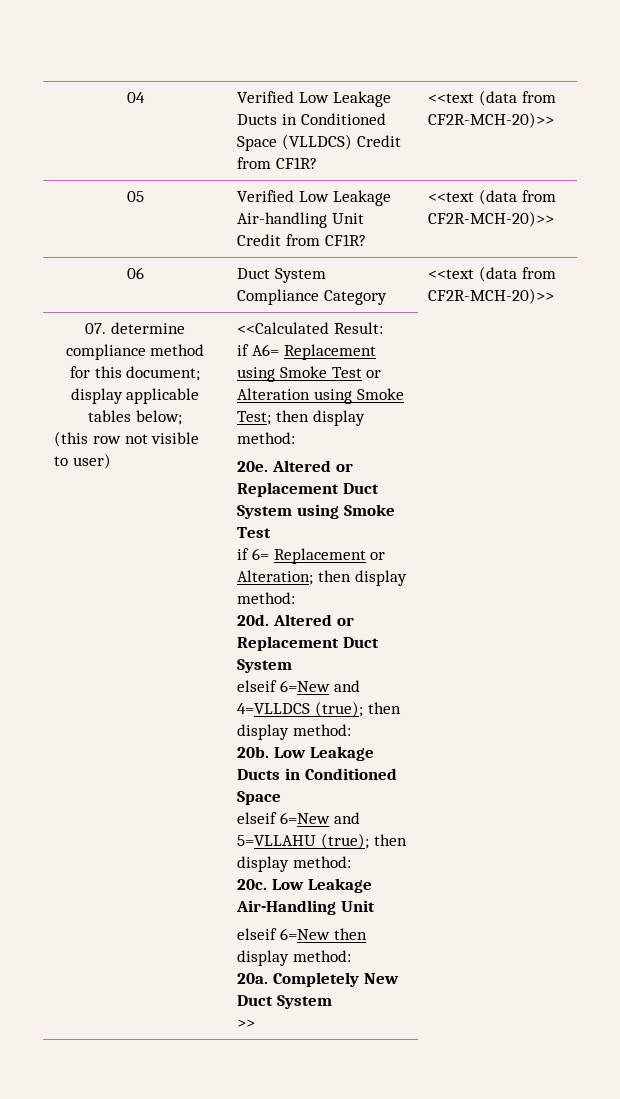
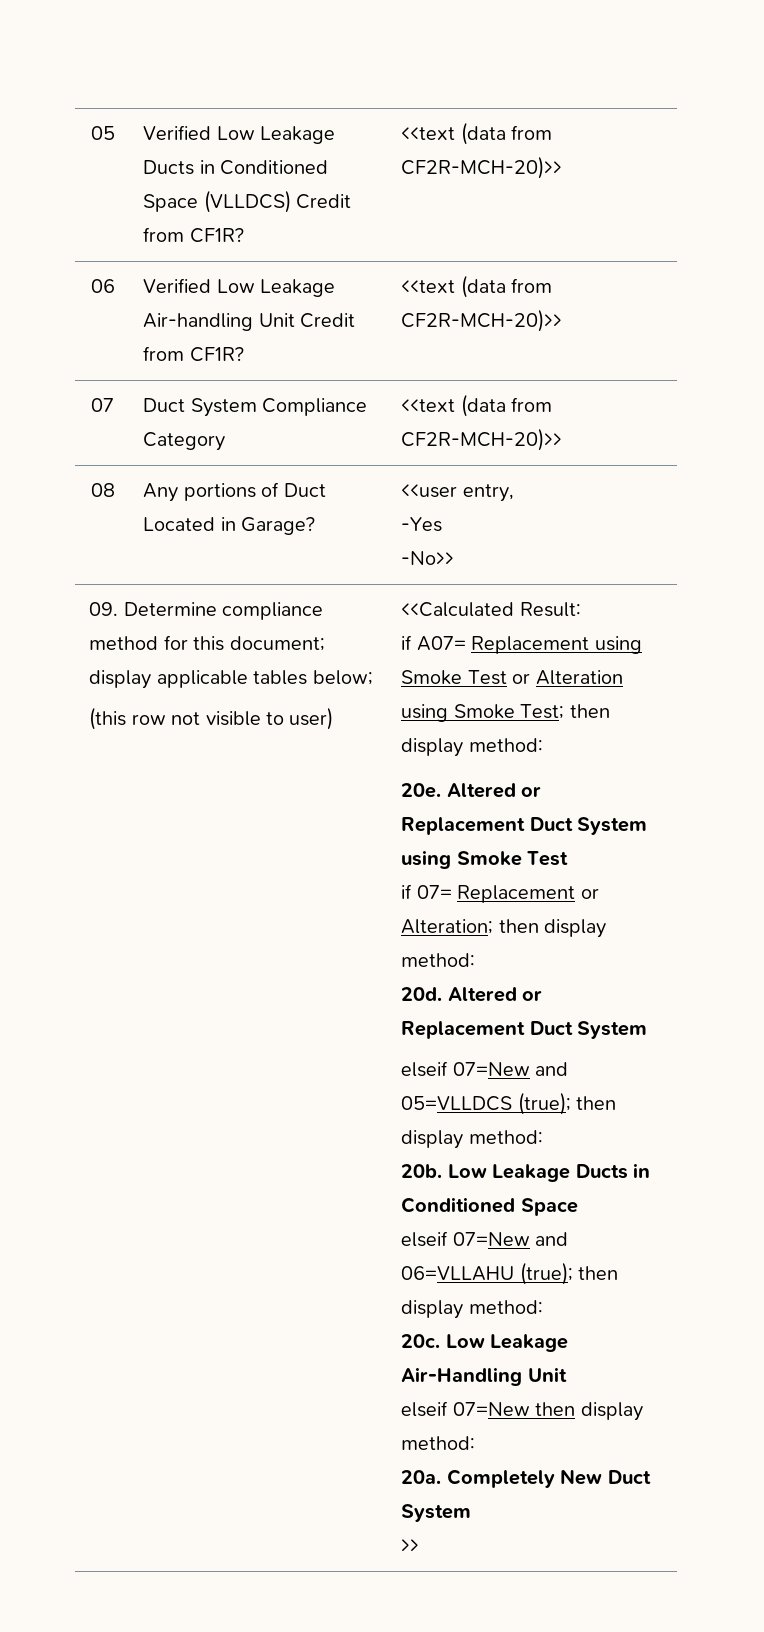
- 04 | Verified Low Leakage Ducts in Conditioned Space (VLLDCS) Credit from CF1R? | <<text (data from CF2R-MCH-20)>>
+ 05 | Verified Low Leakage Ducts in Conditioned Space (VLLDCS) Credit from CF1R? | <<text (data from CF2R-MCH-20)>>
- 05 | Verified Low Leakage Air-handling Unit Credit from CF1R? | <<text (data from CF2R-MCH-20)>>
+ 06 | Verified Low Leakage Air-handling Unit Credit from CF1R? | <<text (data from CF2R-MCH-20)>>
- 06 | Duct System Compliance Category | <<text (data from CF2R-MCH-20)>>
+ 07 | Duct System Compliance Category | <<text (data from CF2R-MCH-20)>>
- 07. determine compliance method for this document; display applicable tables below;
+ 08 | Any portions of Duct Located in Garage? | <<user entry,
+ -Yes
+ -No>>
+ 09. Determine compliance method for this document; display applicable tables below;
- if A6= Replacement using Smoke Test or Alteration using Smoke Test; then display method:
+ if A07= Replacement using Smoke Test or Alteration using Smoke Test; then display method:
- if 6= Replacement or Alteration; then display method:
+ if 07= Replacement or Alteration; then display method:
- elseif 6=New and 4=VLLDCS (true); then display method:
+ elseif 07=New and 05=VLLDCS (true); then display method:
- elseif 6=New and 5=VLLAHU (true); then display method:
+ elseif 07=New and 06=VLLAHU (true); then display method:
- elseif 6=New then display method:
+ elseif 07=New then display method:

